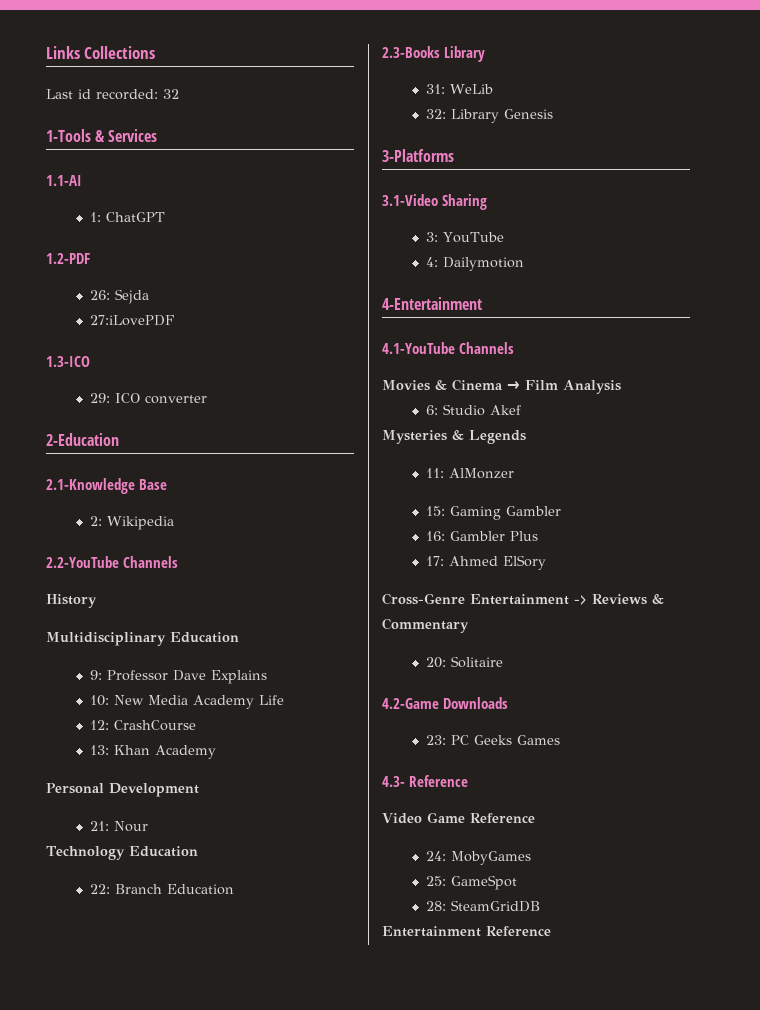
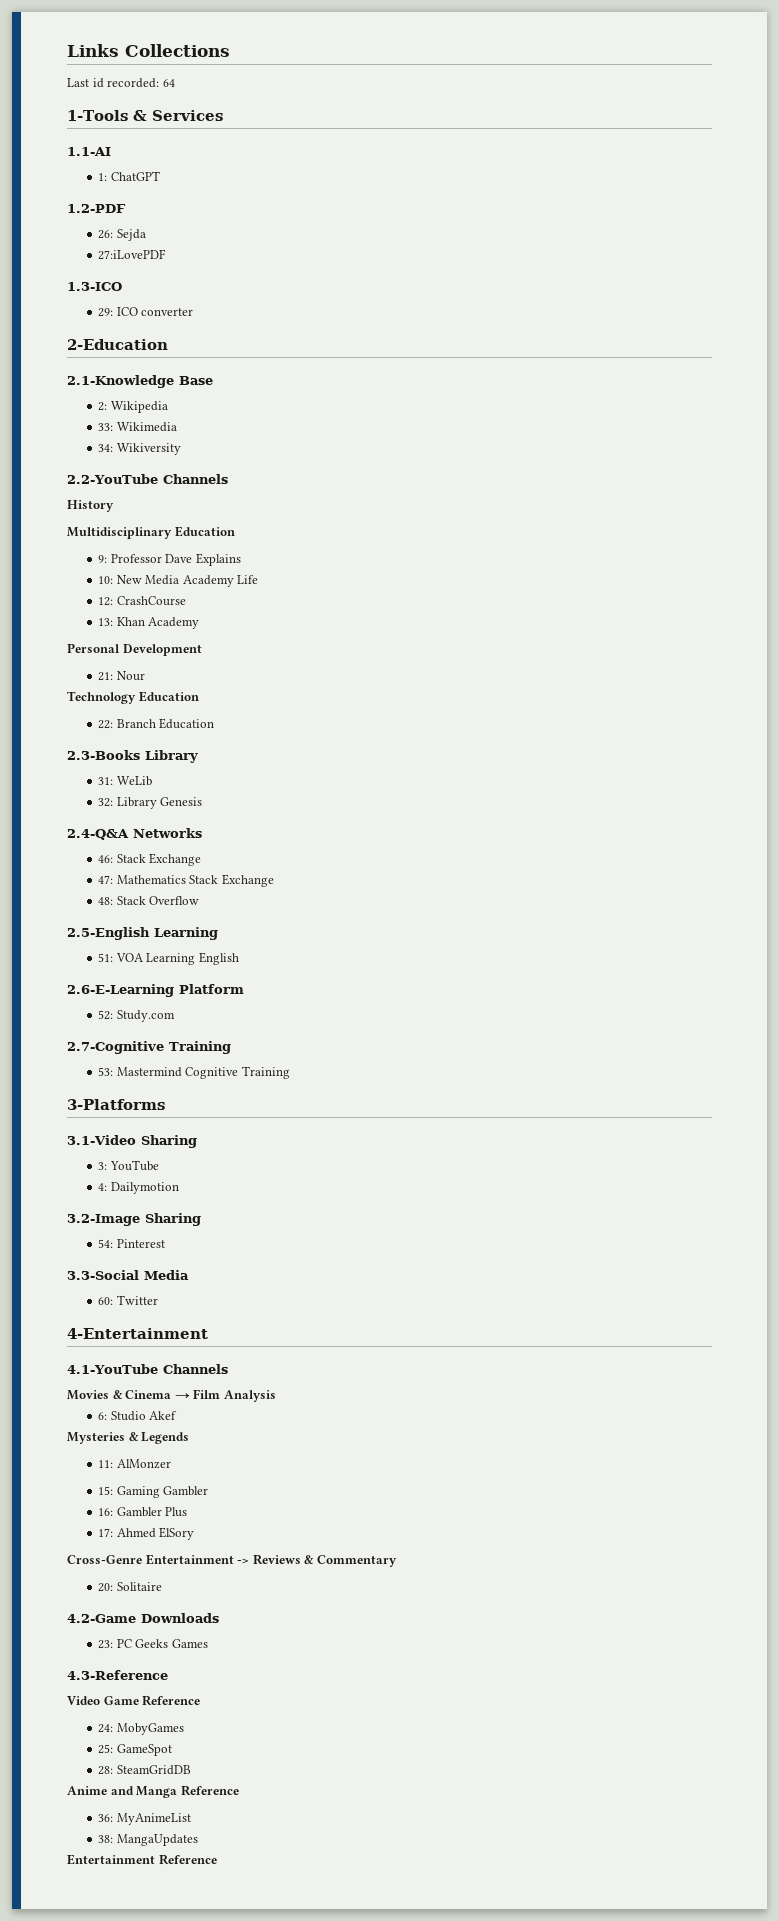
- Last id recorded: 32
+ Last id recorded: 64
+ 33: Wikimedia
+ 34: Wikiversity
+ 2.4-Q&A Networks
+ 46: Stack Exchange
+ 47: Mathematics Stack Exchange
+ 48: Stack Overflow
+ 2.5-English Learning
+ 51: VOA Learning English
+ 2.6-E-Learning Platform
+ 52: Study.com
+ 2.7-Cognitive Training
+ 53: Mastermind Cognitive Training
+ 3.2-Image Sharing
+ 54: Pinterest
+ 3.3-Social Media
+ 60: Twitter
- 4.3- Reference
+ 4.3-Reference
+ Anime and Manga Reference
+ 36: MyAnimeList
+ 38: MangaUpdates

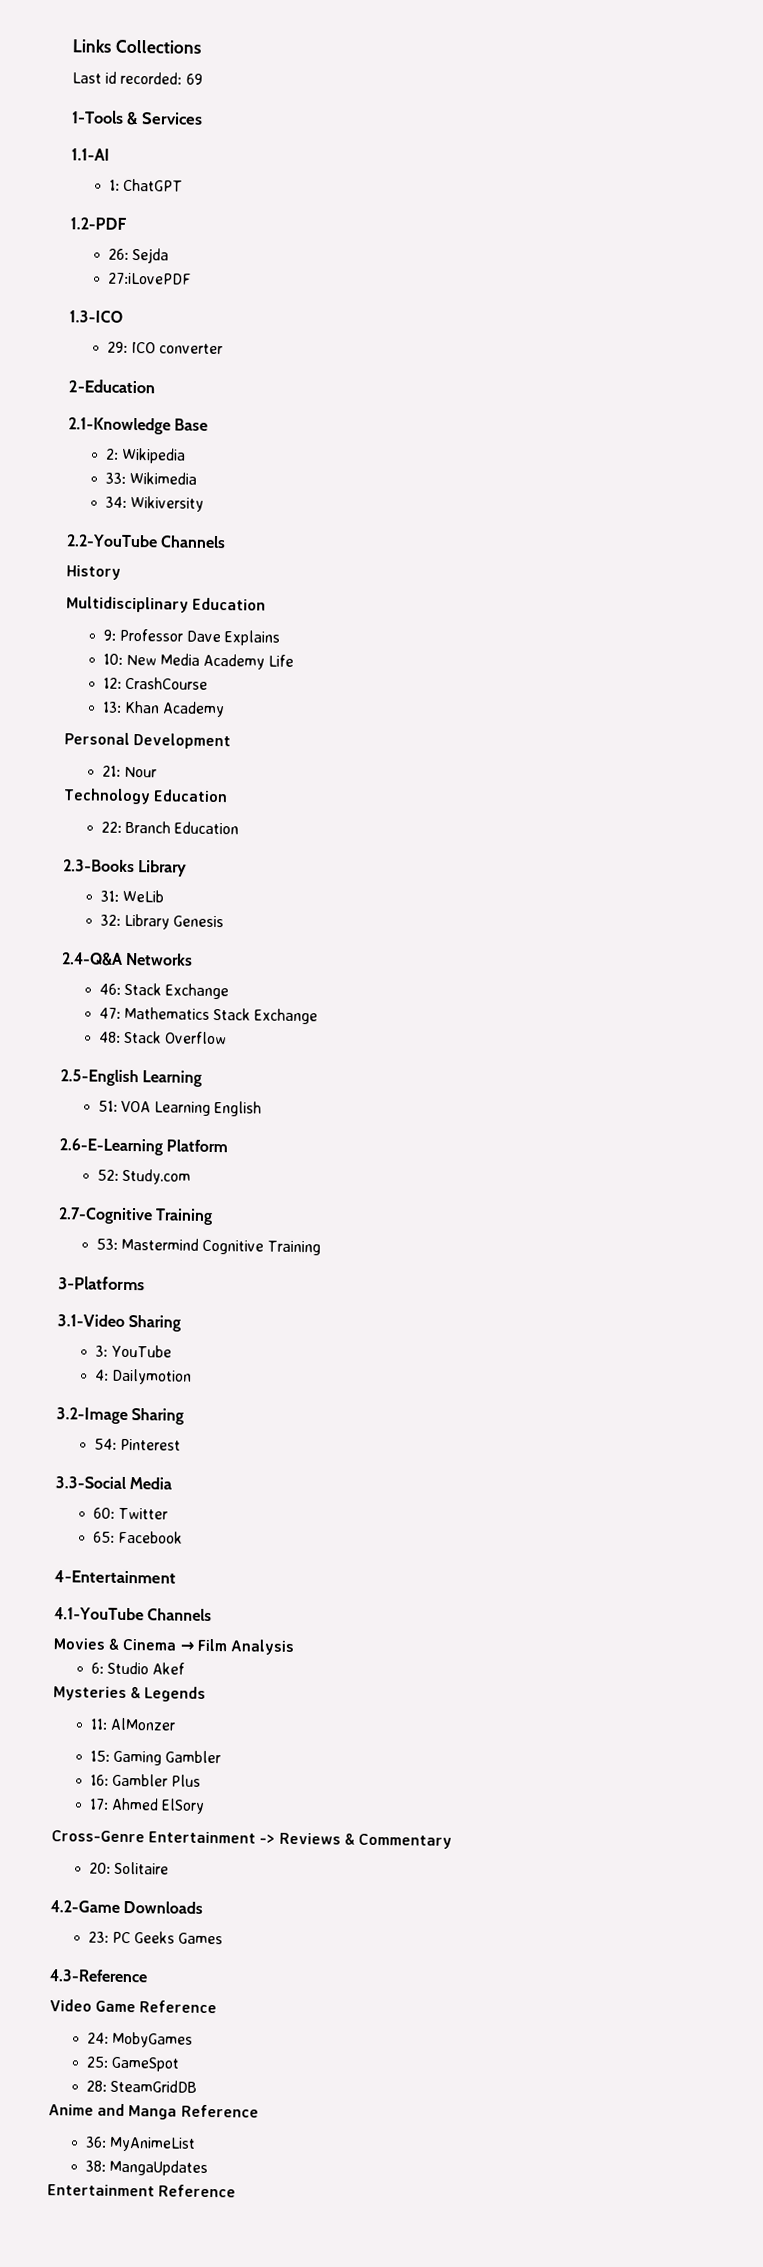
- Last id recorded: 64
+ Last id recorded: 69
+ 65: Facebook

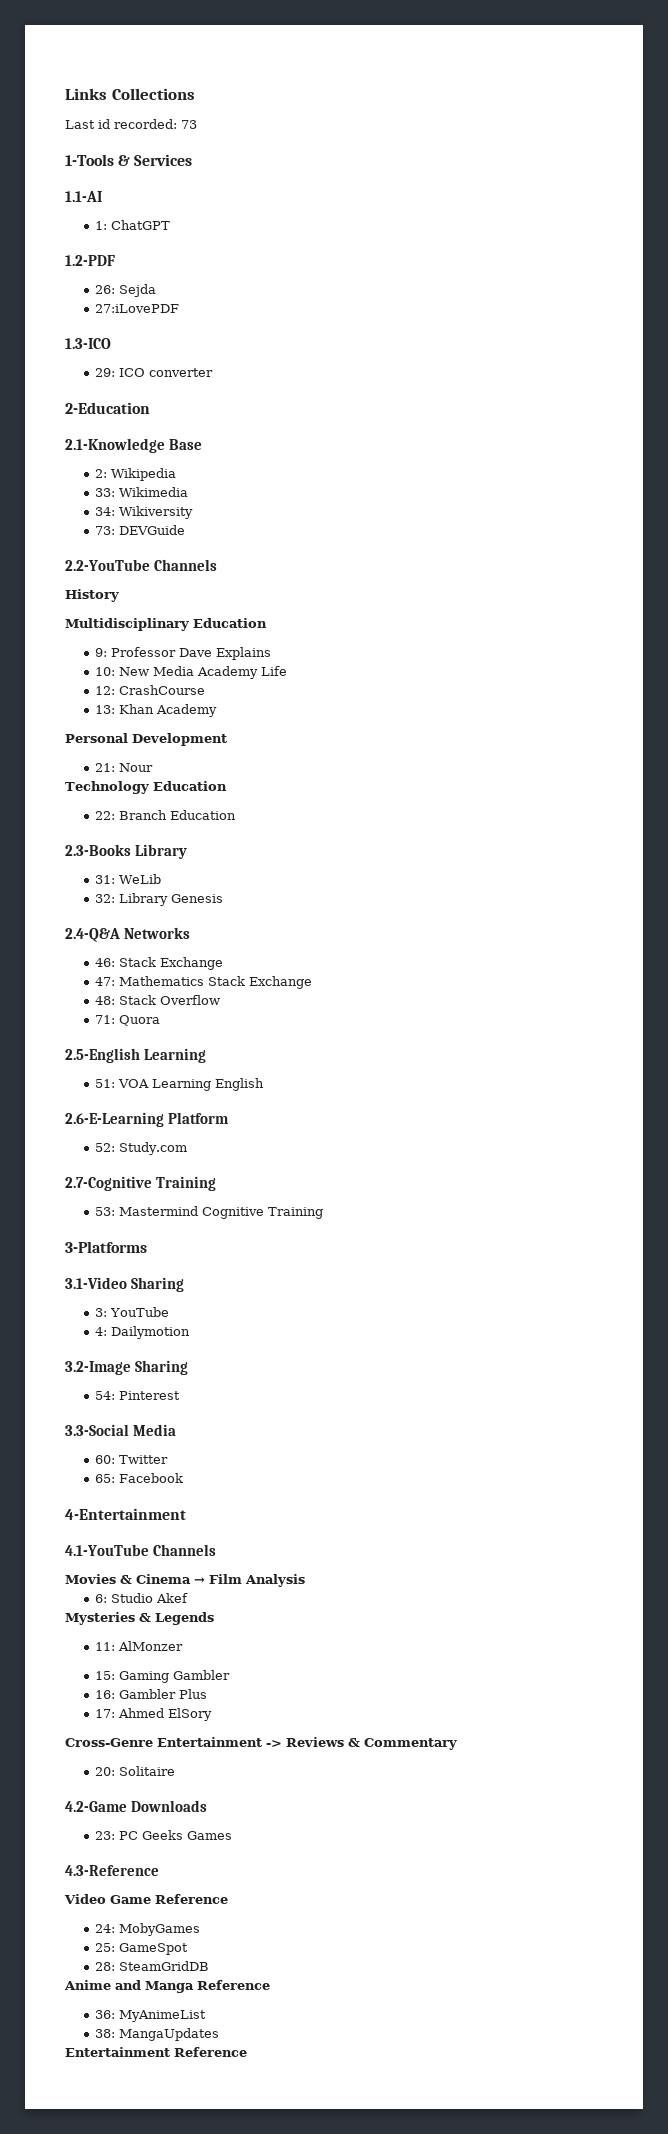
- Last id recorded: 69
+ Last id recorded: 73
+ 73: DEVGuide
+ 71: Quora

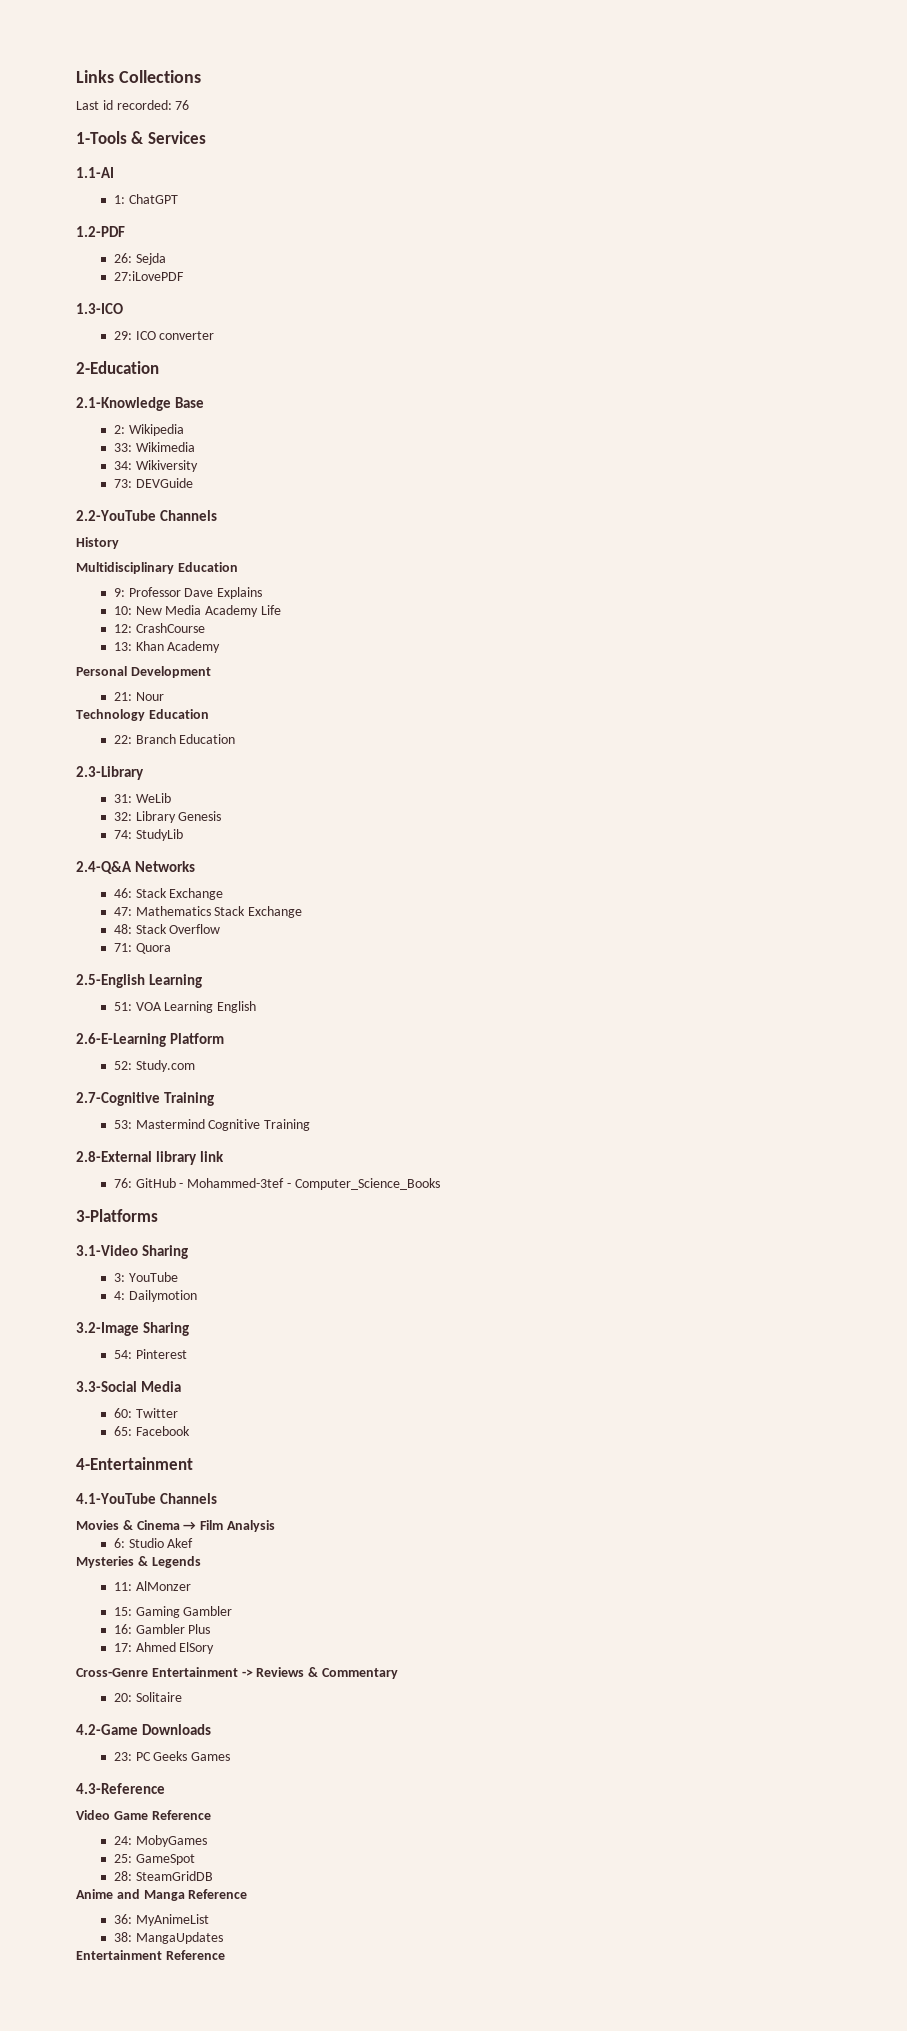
- Last id recorded: 73
+ Last id recorded: 76
- 2.3-Books Library
+ 2.3-Library
+ 74: StudyLib
+ 2.8-External library link
+ 76: GitHub - Mohammed-3tef - Computer_Science_Books

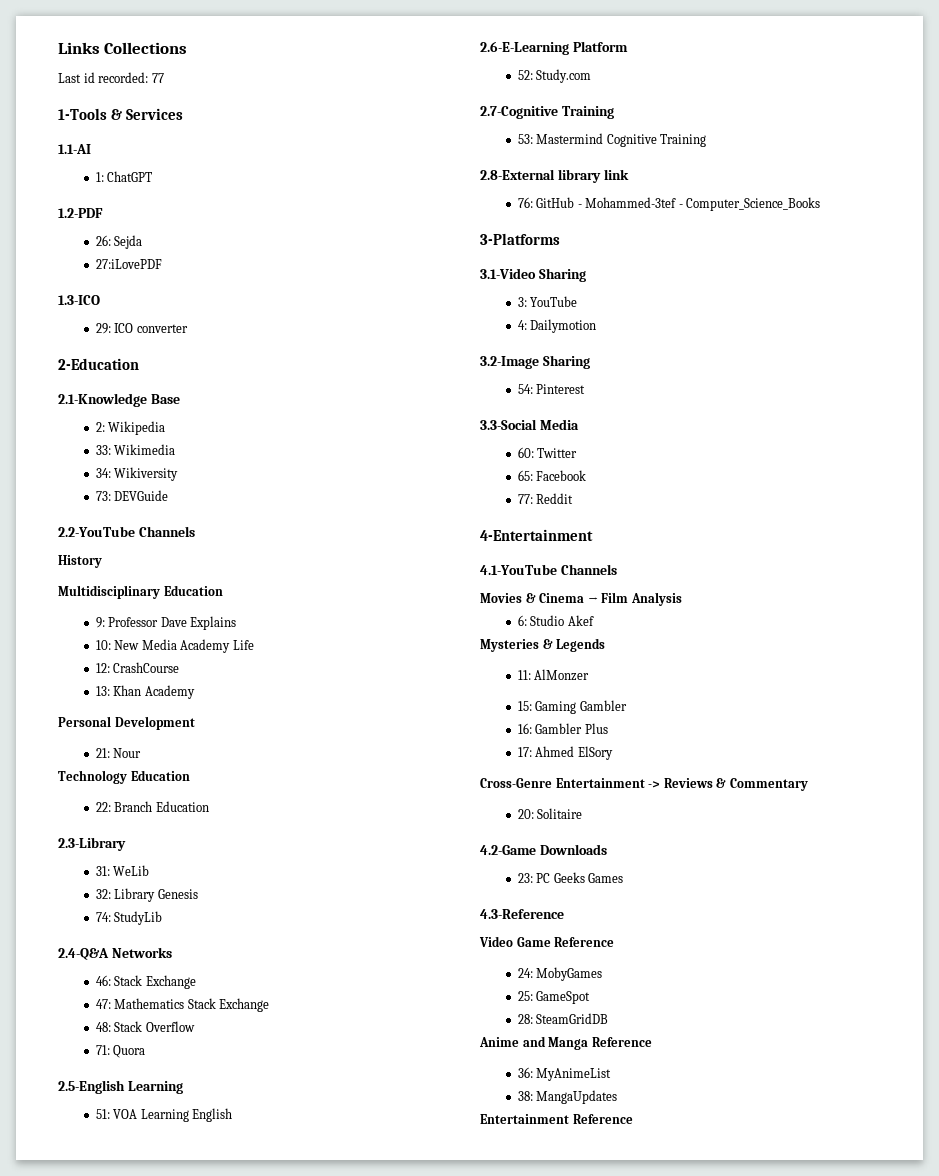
- Last id recorded: 76
+ Last id recorded: 77
+ 77: Reddit

